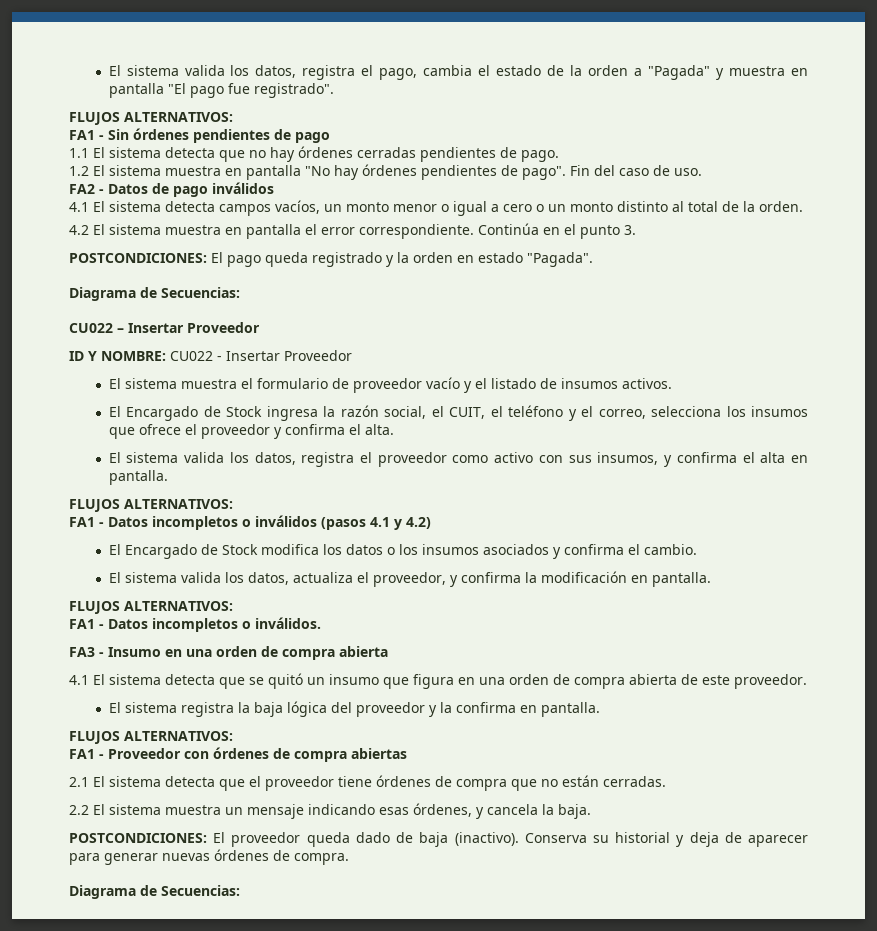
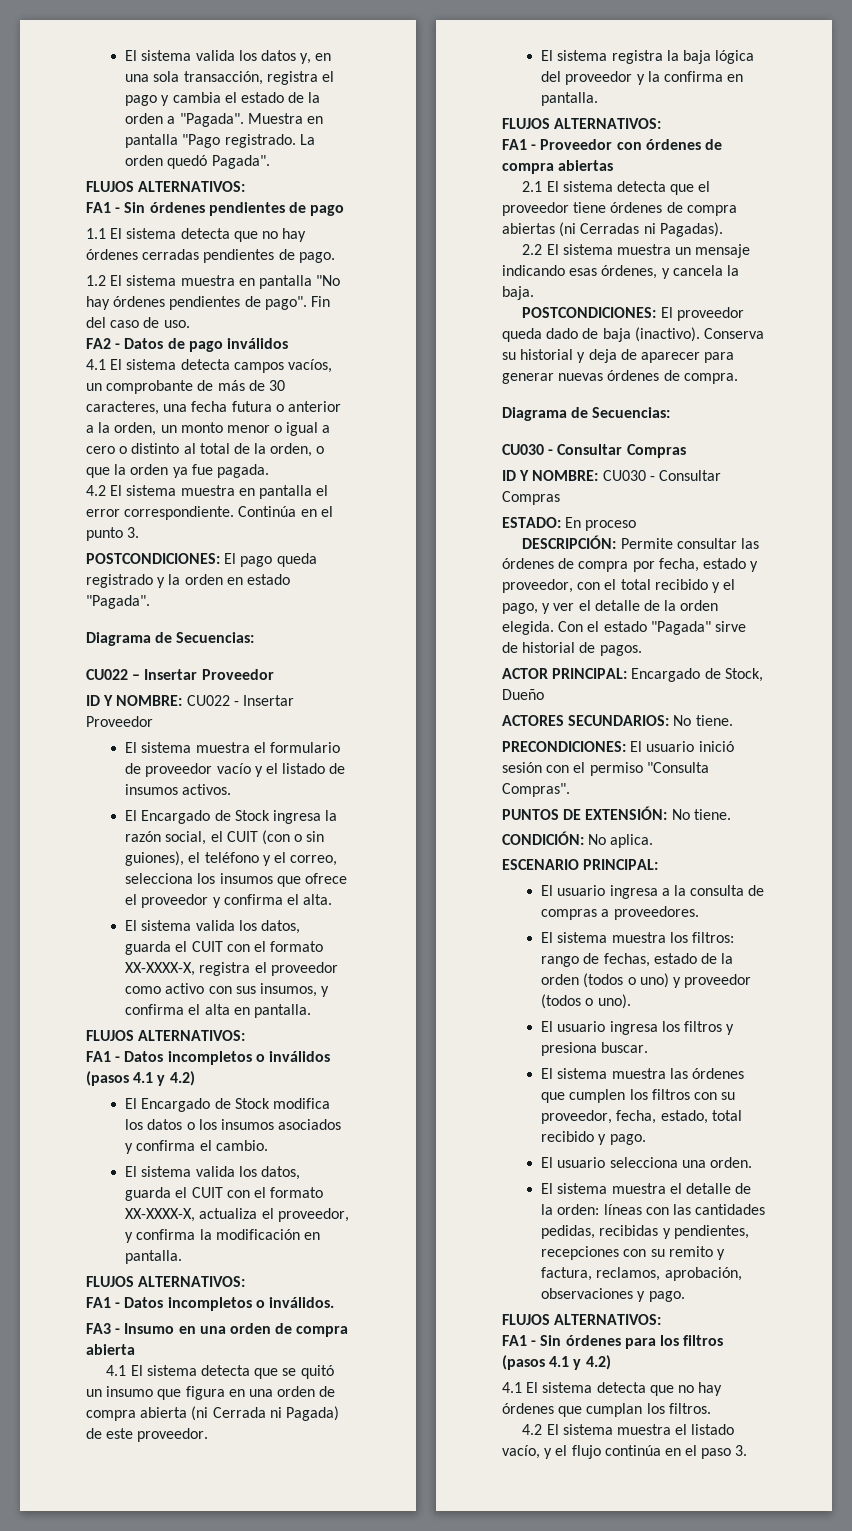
- El sistema valida los datos, registra el pago, cambia el estado de la orden a "Pagada" y muestra en pantalla "El pago fue registrado".
+ El sistema valida los datos y, en una sola transacción, registra el pago y cambia el estado de la orden a "Pagada". Muestra en pantalla "Pago registrado. La orden quedó Pagada".
- 4.1 El sistema detecta campos vacíos, un monto menor o igual a cero o un monto distinto al total de la orden.
+ 4.1 El sistema detecta campos vacíos, un comprobante de más de 30 caracteres, una fecha futura o anterior a la orden, un monto menor o igual a cero o distinto al total de la orden, o que la orden ya fue pagada.
- El Encargado de Stock ingresa la razón social, el CUIT, el teléfono y el correo, selecciona los insumos que ofrece el proveedor y confirma el alta.
+ El Encargado de Stock ingresa la razón social, el CUIT (con o sin guiones), el teléfono y el correo, selecciona los insumos que ofrece el proveedor y confirma el alta.
- El sistema valida los datos, registra el proveedor como activo con sus insumos, y confirma el alta en pantalla.
+ El sistema valida los datos, guarda el CUIT con el formato XX-XXXX-X, registra el proveedor como activo con sus insumos, y confirma el alta en pantalla.
- El sistema valida los datos, actualiza el proveedor, y confirma la modificación en pantalla.
+ El sistema valida los datos, guarda el CUIT con el formato XX-XXXX-X, actualiza el proveedor, y confirma la modificación en pantalla.
- 4.1 El sistema detecta que se quitó un insumo que figura en una orden de compra abierta de este proveedor.
+ 4.1 El sistema detecta que se quitó un insumo que figura en una orden de compra abierta (ni Cerrada ni Pagada) de este proveedor.
- 2.1 El sistema detecta que el proveedor tiene órdenes de compra que no están cerradas.
+ 2.1 El sistema detecta que el proveedor tiene órdenes de compra abiertas (ni Cerradas ni Pagadas).
  Conserva su historial y deja de aparecer para generar nuevas órdenes de compra.
  Diagrama de Secuencias:
+ CU030 - Consultar Compras
+ ID Y NOMBRE: CU030 - Consultar Compras
+ ESTADO: En proceso
+ DESCRIPCIÓN: Permite consultar las órdenes de compra por fecha, estado y proveedor, con el total recibido y el pago, y ver el detalle de la orden elegida. Con el estado "Pagada" sirve de historial de pagos.
+ ACTOR PRINCIPAL: Encargado de Stock, Dueño
+ ACTORES SECUNDARIOS: No tiene.
+ PRECONDICIONES: El usuario inició sesión con el permiso "Consulta Compras".
+ PUNTOS DE EXTENSIÓN: No tiene.
+ CONDICIÓN: No aplica.
+ ESCENARIO PRINCIPAL:
+ El usuario ingresa a la consulta de compras a proveedores.
+ El sistema muestra los filtros: rango de fechas, estado de la orden (todos o uno) y proveedor (todos o uno).
+ El usuario ingresa los filtros y presiona buscar.
+ El sistema muestra las órdenes que cumplen los filtros con su proveedor, fecha, estado, total recibido y pago.
+ El usuario selecciona una orden.
+ El sistema muestra el detalle de la orden: líneas con las cantidades pedidas, recibidas y pendientes, recepciones con su remito y factura, reclamos, aprobación, observaciones y pago.
+ FLUJOS ALTERNATIVOS:
+ FA1 - Sin órdenes para los filtros (pasos 4.1 y 4.2)
+ 4.1 El sistema detecta que no hay órdenes que cumplan los filtros.
+ 4.2 El sistema muestra el listado vacío, y el flujo continúa en el paso 3.

